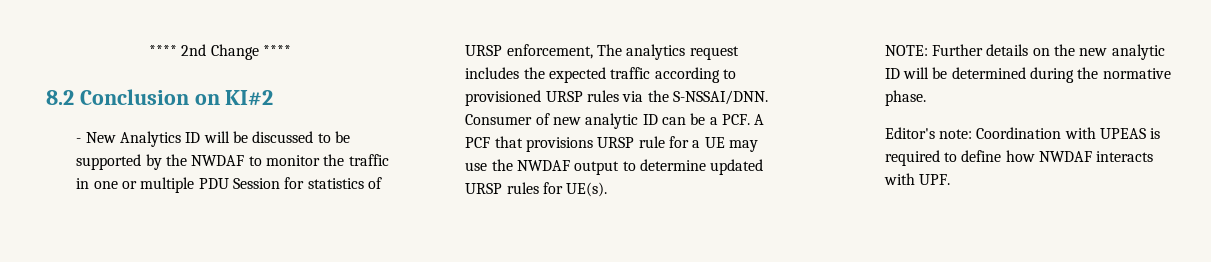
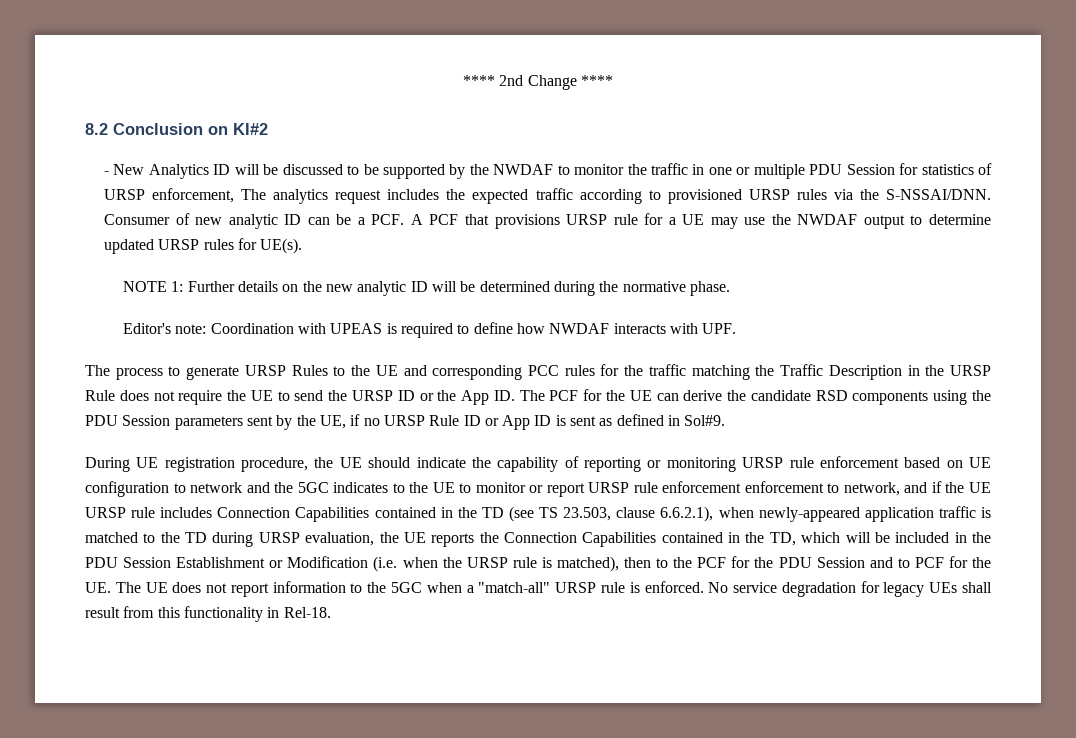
- NOTE: Further details on the new analytic ID will be determined during the normative phase.
+ NOTE 1: Further details on the new analytic ID will be determined during the normative phase.
+ The process to generate URSP Rules to the UE and corresponding PCC rules for the traffic matching the Traffic Description in the URSP Rule does not require the UE to send the URSP ID or the App ID. The PCF for the UE can derive the candidate RSD components using the PDU Session parameters sent by the UE, if no URSP Rule ID or App ID is sent as defined in Sol#9.
+ During UE registration procedure, the UE should indicate the capability of reporting or monitoring URSP rule enforcement based on UE configuration to network and the 5GC indicates to the UE to monitor or report URSP rule enforcement enforcement to network, and if the UE URSP rule includes Connection Capabilities contained in the TD (see TS 23.503, clause 6.6.2.1), when newly-appeared application traffic is matched to the TD during URSP evaluation, the UE reports the Connection Capabilities contained in the TD, which will be included in the PDU Session Establishment or Modification (i.e. when the URSP rule is matched), then to the PCF for the PDU Session and to PCF for the UE. The UE does not report information to the 5GC when a "match-all" URSP rule is enforced. No service degradation for legacy UEs shall result from this functionality in Rel-18.

